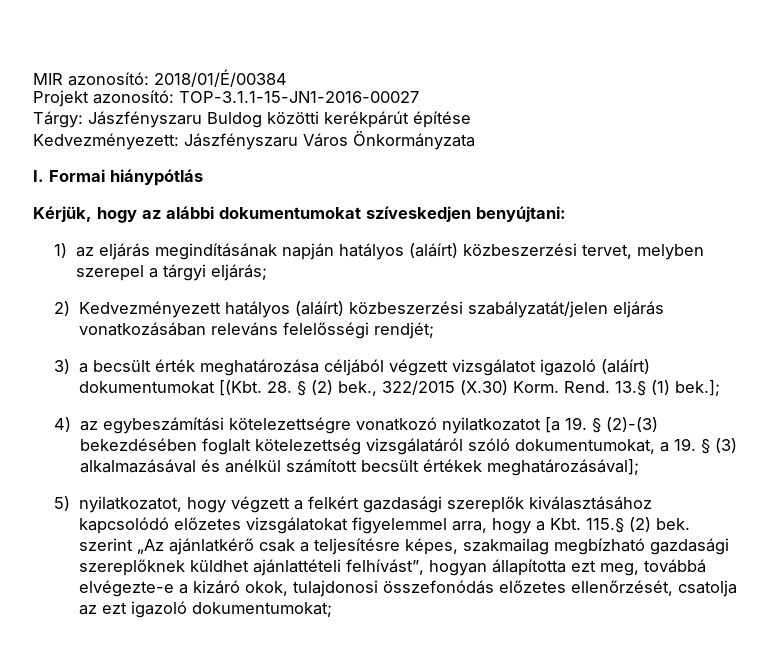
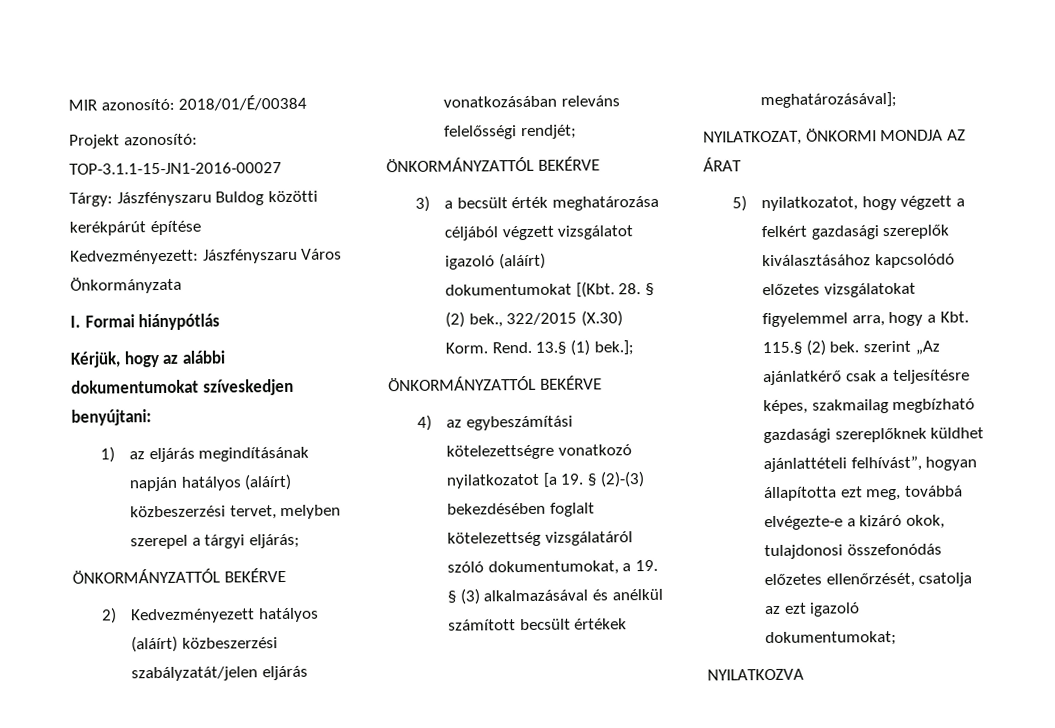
  1) az eljárás megindításának napján hatályos (aláírt) közbeszerzési tervet, melyben szerepel a tárgyi eljárás;
+ ÖNKORMÁNYZATTÓL BEKÉRVE
  2) Kedvezményezett hatályos (aláírt) közbeszerzési szabályzatát/jelen eljárás vonatkozásában releváns felelősségi rendjét;
+ ÖNKORMÁNYZATTÓL BEKÉRVE
  13.§ (1) bek.];
+ ÖNKORMÁNYZATTÓL BEKÉRVE
+ NYILATKOZAT, ÖNKORMI MONDJA AZ ÁRAT
+ NYILATKOZVA

